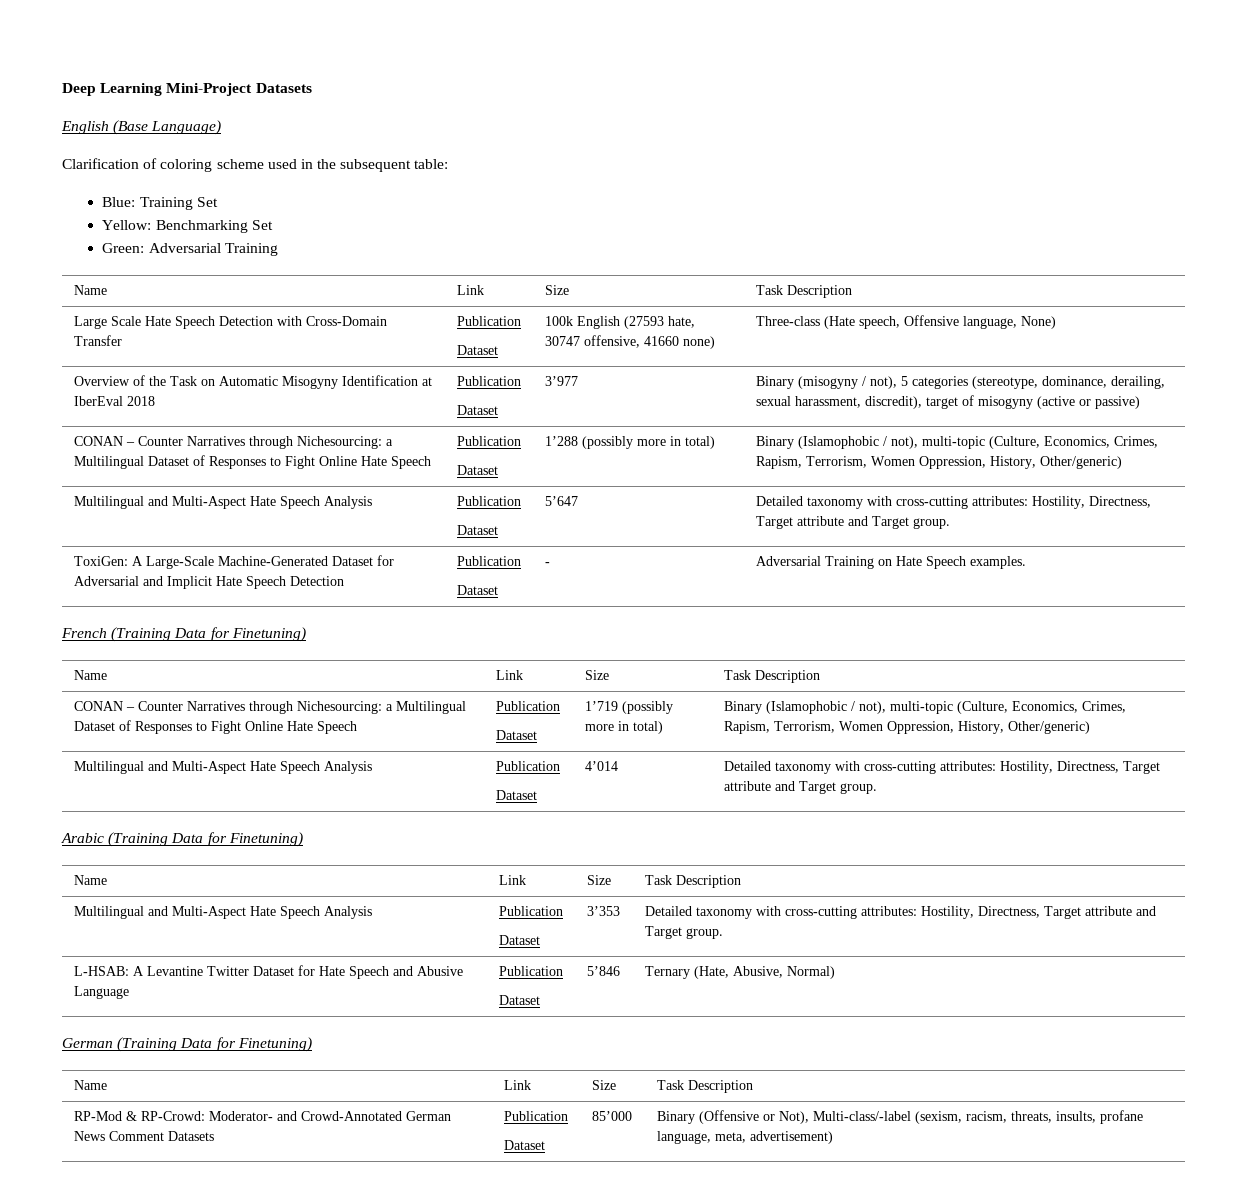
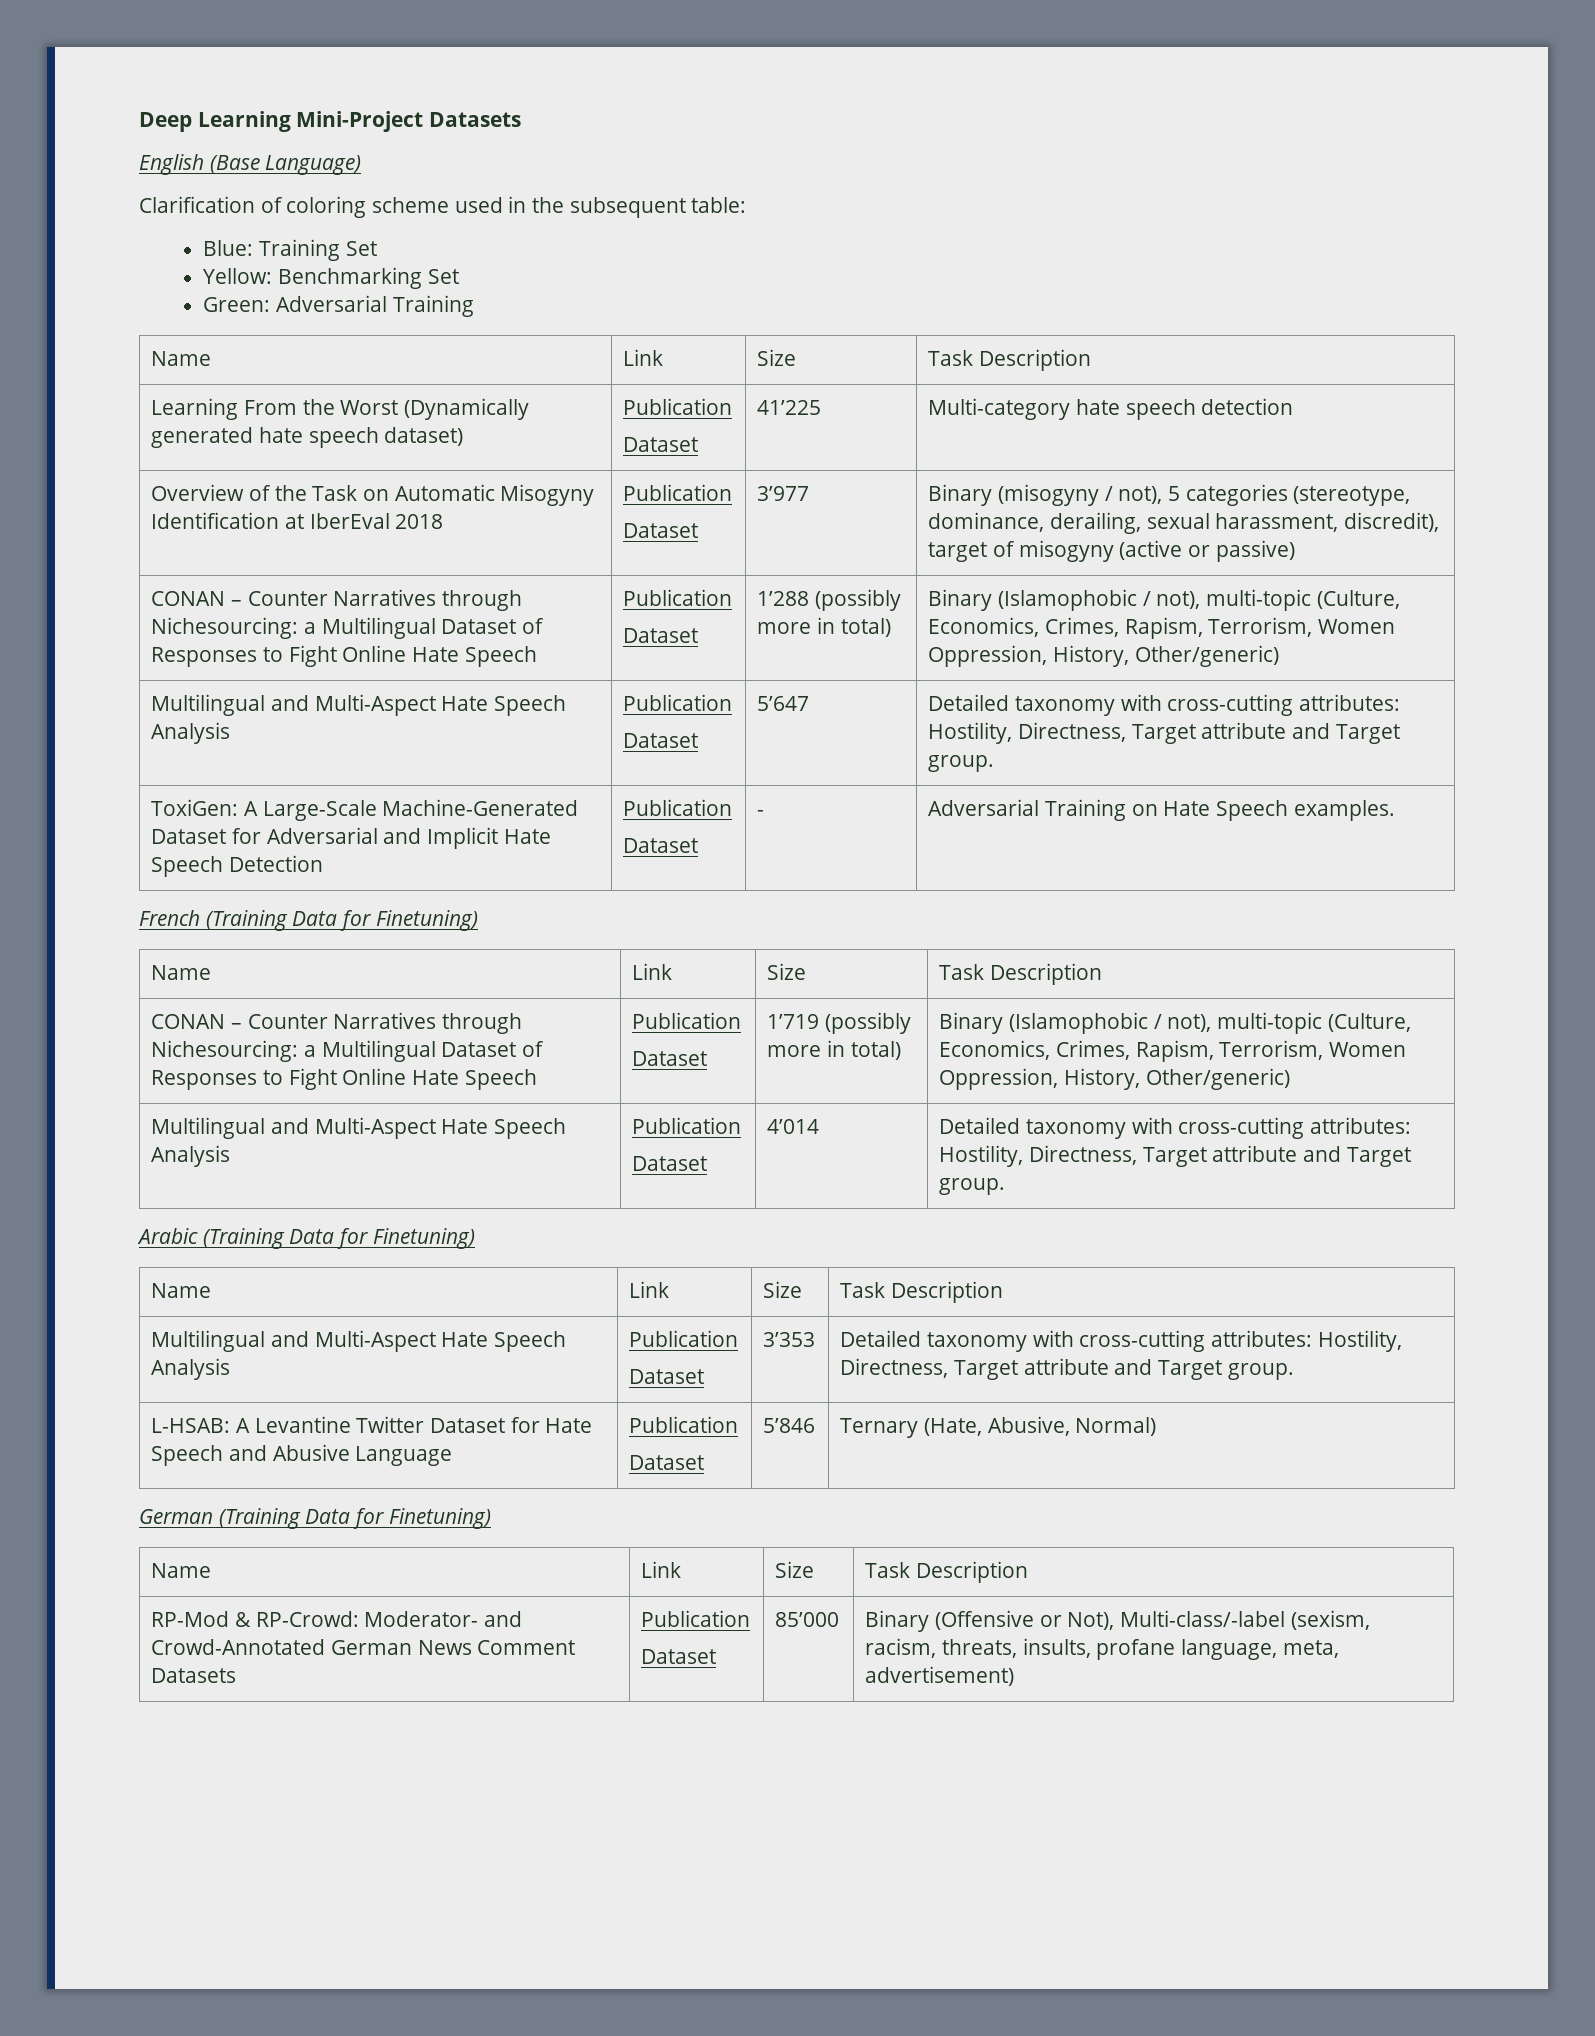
- Large Scale Hate Speech Detection with Cross-Domain Transfer | Publication
- Dataset | 100k English (27593 hate, 30747 offensive, 41660 none) | Three-class (Hate speech, Offensive language, None)
+ Learning From the Worst (Dynamically generated hate speech dataset) | Publication
+ Dataset | 41’225 | Multi-category hate speech detection

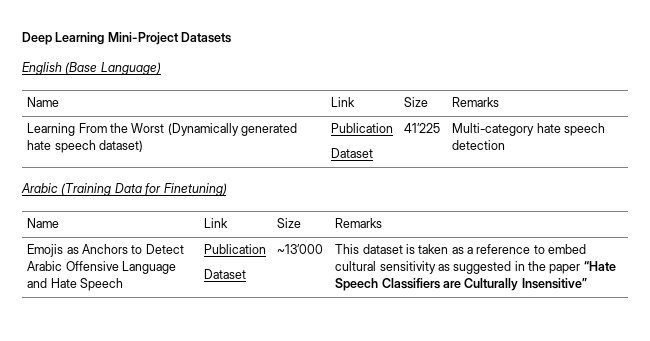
  English (Base Language)
- Clarification of coloring scheme used in the subsequent table:
- Blue: Training Set
- Yellow: Benchmarking Set
- Green: Adversarial Training
- Name | Link | Size | Task Description
+ Name | Link | Size | Remarks
- Overview of the Task on Automatic Misogyny Identification at IberEval 2018 | Publication
- Dataset | 3’977 | Binary (misogyny / not), 5 categories (stereotype, dominance, derailing, sexual harassment, discredit), target of misogyny (active or passive)
- CONAN – Counter Narratives through Nichesourcing: a Multilingual Dataset of Responses to Fight Online Hate Speech | Publication
- Dataset | 1’288 (possibly more in total) | Binary (Islamophobic / not), multi-topic (Culture, Economics, Crimes, Rapism, Terrorism, Women Oppression, History, Other/generic)
- Multilingual and Multi-Aspect Hate Speech Analysis | Publication
- Dataset | 5’647 | Detailed taxonomy with cross-cutting attributes: Hostility, Directness, Target attribute and Target group.
- ToxiGen: A Large-Scale Machine-Generated Dataset for Adversarial and Implicit Hate Speech Detection | Publication
- Dataset | - | Adversarial Training on Hate Speech examples.
- French (Training Data for Finetuning)
- Name | Link | Size | Task Description
- CONAN – Counter Narratives through Nichesourcing: a Multilingual Dataset of Responses to Fight Online Hate Speech | Publication
- Dataset | 1’719 (possibly more in total) | Binary (Islamophobic / not), multi-topic (Culture, Economics, Crimes, Rapism, Terrorism, Women Oppression, History, Other/generic)
- Multilingual and Multi-Aspect Hate Speech Analysis | Publication
- Dataset | 4’014 | Detailed taxonomy with cross-cutting attributes: Hostility, Directness, Target attribute and Target group.
  Arabic (Training Data for Finetuning)
- Name | Link | Size | Task Description
- Multilingual and Multi-Aspect Hate Speech Analysis | Publication
- Dataset | 3’353 | Detailed taxonomy with cross-cutting attributes: Hostility, Directness, Target attribute and Target group.
- L-HSAB: A Levantine Twitter Dataset for Hate Speech and Abusive Language | Publication
- Dataset | 5’846 | Ternary (Hate, Abusive, Normal)
- German (Training Data for Finetuning)
- Name | Link | Size | Task Description
- RP-Mod & RP-Crowd: Moderator- and Crowd-Annotated German News Comment Datasets | Publication
- Dataset | 85’000 | Binary (Offensive or Not), Multi-class/-label (sexism, racism, threats, insults, profane language, meta, advertisement)
+ Name | Link | Size | Remarks
+ Emojis as Anchors to Detect Arabic Offensive Language and Hate Speech | Publication
+ Dataset | ~13’000 | This dataset is taken as a reference to embed cultural sensitivity as suggested in the paper “Hate Speech Classifiers are Culturally Insensitive”

